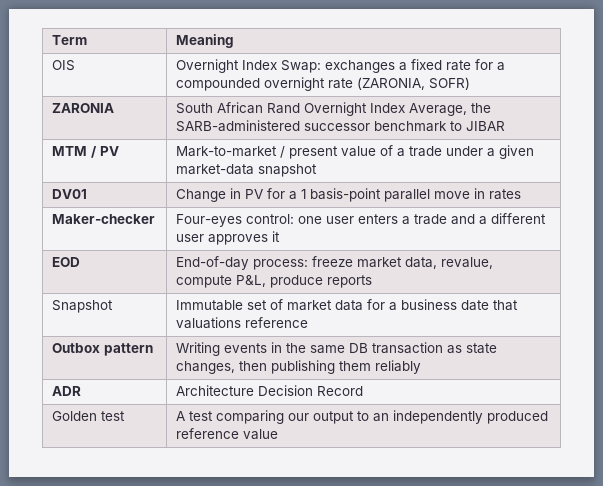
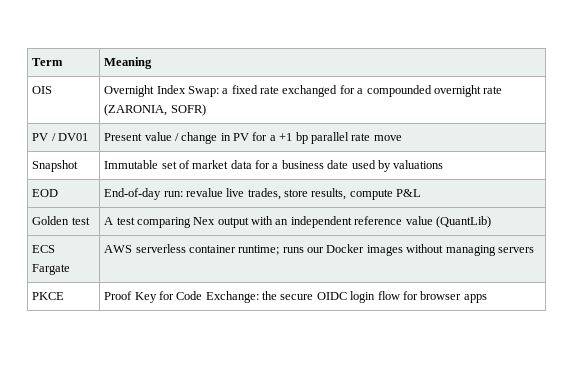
- OIS | Overnight Index Swap: exchanges a fixed rate for a compounded overnight rate (ZARONIA, SOFR)
+ OIS | Overnight Index Swap: a fixed rate exchanged for a compounded overnight rate (ZARONIA, SOFR)
- ZARONIA | South African Rand Overnight Index Average, the SARB-administered successor benchmark to JIBAR
- MTM / PV | Mark-to-market / present value of a trade under a given market-data snapshot
- DV01 | Change in PV for a 1 basis-point parallel move in rates
- Maker-checker | Four-eyes control: one user enters a trade and a different user approves it
- EOD | End-of-day process: freeze market data, revalue, compute P&L, produce reports
+ PV / DV01 | Present value / change in PV for a +1 bp parallel rate move
- Snapshot | Immutable set of market data for a business date that valuations reference
- Outbox pattern | Writing events in the same DB transaction as state changes, then publishing them reliably
- ADR | Architecture Decision Record
+ Snapshot | Immutable set of market data for a business date used by valuations
+ EOD | End-of-day run: revalue live trades, store results, compute P&L
- Golden test | A test comparing our output to an independently produced reference value
+ Golden test | A test comparing Nex output with an independent reference value (QuantLib)
+ ECS Fargate | AWS serverless container runtime; runs our Docker images without managing servers
+ PKCE | Proof Key for Code Exchange: the secure OIDC login flow for browser apps

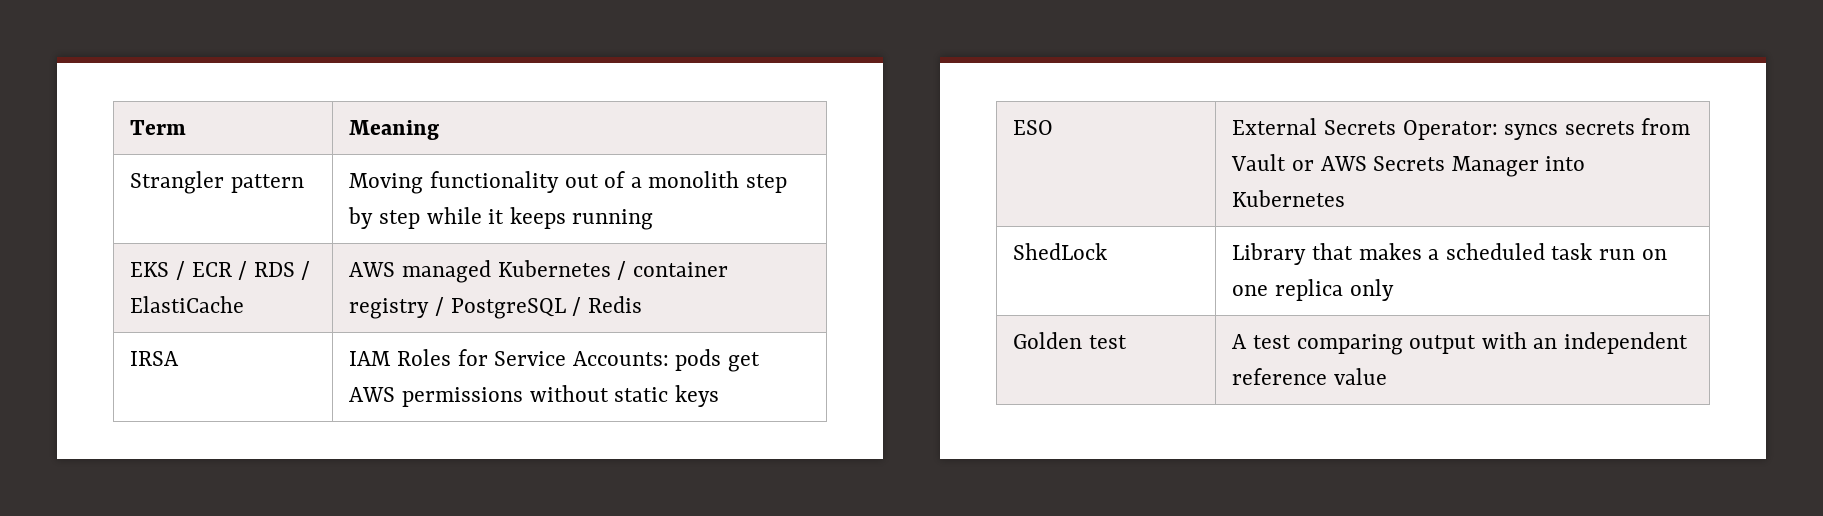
- OIS | Overnight Index Swap: a fixed rate exchanged for a compounded overnight rate (ZARONIA, SOFR)
- PV / DV01 | Present value / change in PV for a +1 bp parallel rate move
- Snapshot | Immutable set of market data for a business date used by valuations
- EOD | End-of-day run: revalue live trades, store results, compute P&L
+ Strangler pattern | Moving functionality out of a monolith step by step while it keeps running
+ EKS / ECR / RDS / ElastiCache | AWS managed Kubernetes / container registry / PostgreSQL / Redis
+ IRSA | IAM Roles for Service Accounts: pods get AWS permissions without static keys
+ ESO | External Secrets Operator: syncs secrets from Vault or AWS Secrets Manager into Kubernetes
+ ShedLock | Library that makes a scheduled task run on one replica only
- Golden test | A test comparing Nex output with an independent reference value (QuantLib)
- ECS Fargate | AWS serverless container runtime; runs our Docker images without managing servers
- PKCE | Proof Key for Code Exchange: the secure OIDC login flow for browser apps
+ Golden test | A test comparing output with an independent reference value

